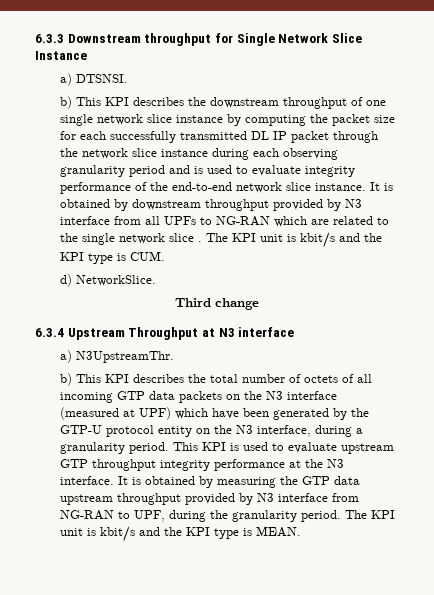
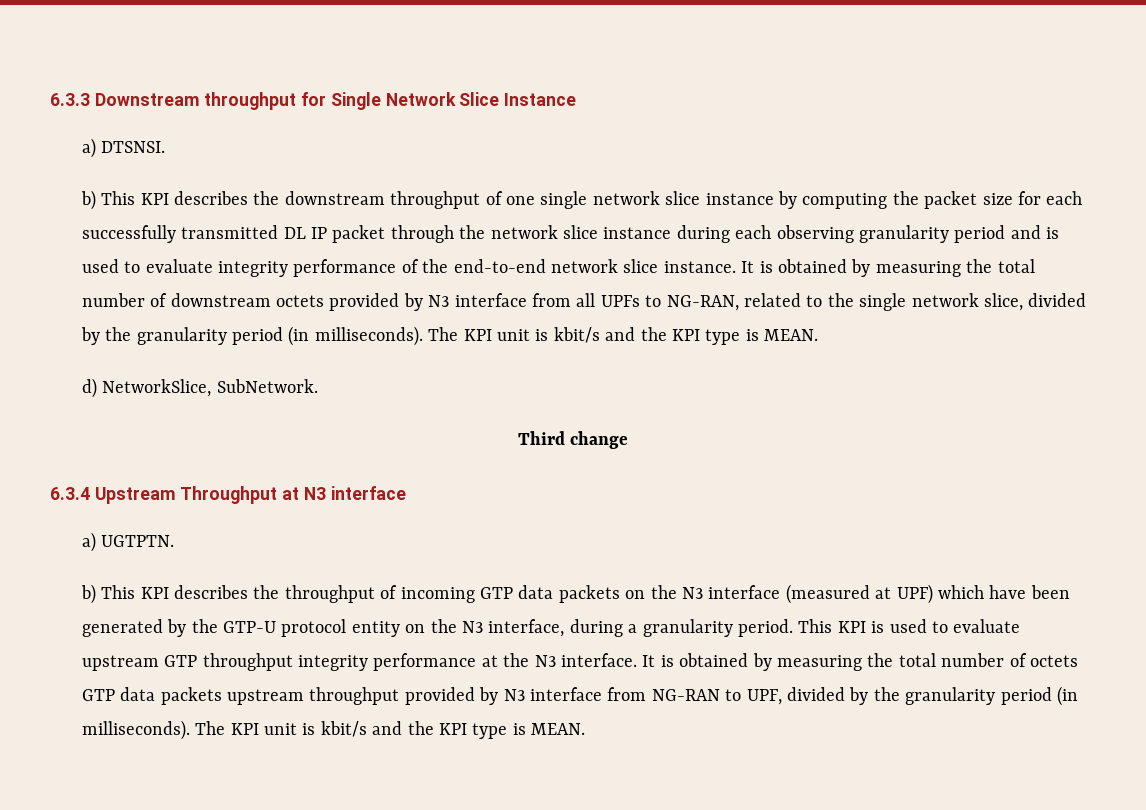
- It is obtained by downstream throughput provided by N3 interface from all UPFs to NG-RAN which are related to the single network slice . The KPI unit is kbit/s and the KPI type is CUM.
+ It is obtained by measuring the total number of downstream octets provided by N3 interface from all UPFs to NG-RAN, related to the single network slice, divided by the granularity period (in milliseconds). The KPI unit is kbit/s and the KPI type is MEAN.
- d) NetworkSlice.
+ d) NetworkSlice, SubNetwork.
- a) N3UpstreamThr.
- b) This KPI describes the total number of octets of all incoming GTP data packets on the N3 interface (measured at UPF) which have been generated by the GTP-U protocol entity on the N3 interface, during a granularity period.
+ a) UGTPTN.
+ b) This KPI describes the throughput of incoming GTP data packets on the N3 interface (measured at UPF) which have been generated by the GTP-U protocol entity on the N3 interface, during a granularity period.
- It is obtained by measuring the GTP data upstream throughput provided by N3 interface from NG-RAN to UPF, during the granularity period.
+ It is obtained by measuring the total number of octets GTP data packets upstream throughput provided by N3 interface from NG-RAN to UPF, divided by the granularity period (in milliseconds).

